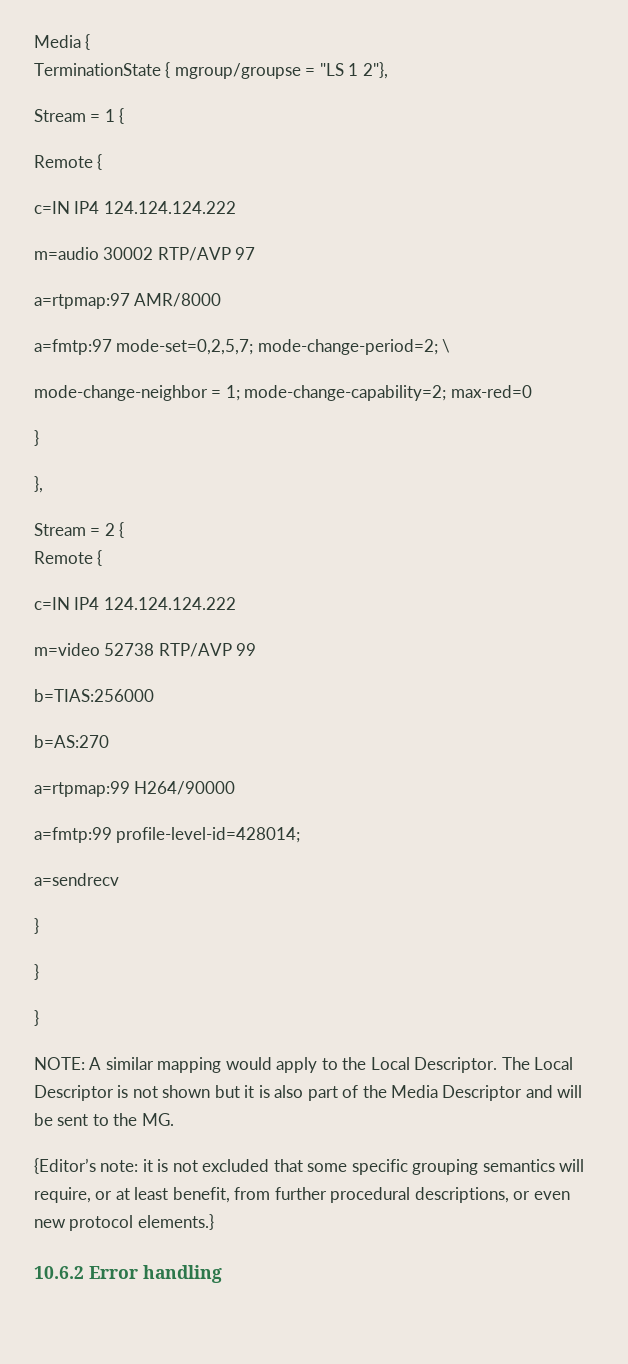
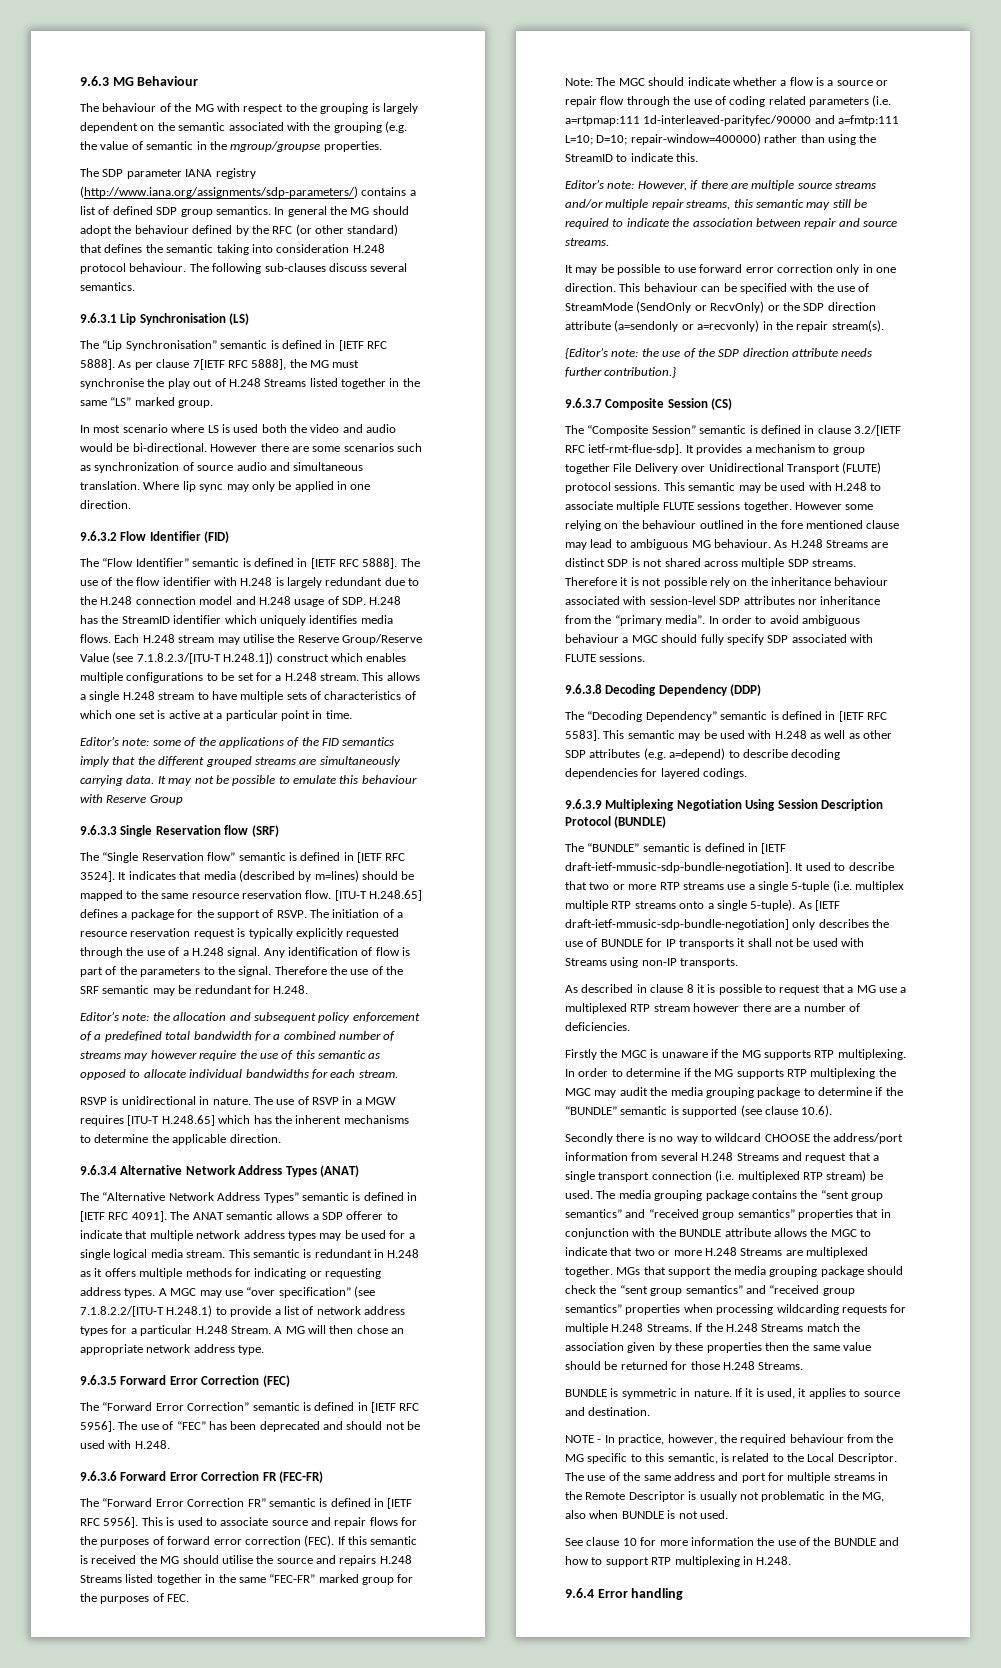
- Media {
- TerminationState { mgroup/groupse = "LS 1 2"},
- Stream = 1 {
- Remote {
- c=IN IP4 124.124.124.222
- m=audio 30002 RTP/AVP 97
- a=rtpmap:97 AMR/8000
- a=fmtp:97 mode-set=0,2,5,7; mode-change-period=2; \
- mode-change-neighbor = 1; mode-change-capability=2; max-red=0
- }
- },
- Stream = 2 {
- Remote {
- c=IN IP4 124.124.124.222
- m=video 52738 RTP/AVP 99
- b=TIAS:256000
- b=AS:270
- a=rtpmap:99 H264/90000
- a=fmtp:99 profile-level-id=428014;
- a=sendrecv
- }
- }
- }
- NOTE: A similar mapping would apply to the Local Descriptor.
+ 9.6.3 MG Behaviour
+ The behaviour of the MG with respect to the grouping is largely dependent on the semantic associated with the grouping (e.g. the value of semantic in the mgroup/groupse properties.
+ The SDP parameter IANA registry (http://www.iana.org/assignments/sdp-parameters/) contains a list of defined SDP group semantics. In general the MG should adopt the behaviour defined by the RFC (or other standard) that defines the semantic taking into consideration H.248 protocol behaviour. The following sub-clauses discuss several semantics.
+ 9.6.3.1 Lip Synchronisation (LS)
+ The “Lip Synchronisation” semantic is defined in [IETF RFC 5888]. As per clause 7[IETF RFC 5888], the MG must synchronise the play out of H.248 Streams listed together in the same “LS” marked group.
+ In most scenario where LS is used both the video and audio would be bi-directional. However there are some scenarios such as synchronization of source audio and simultaneous translation. Where lip sync may only be applied in one direction.
+ 9.6.3.2 Flow Identifier (FID)
+ The “Flow Identifier” semantic is defined in [IETF RFC 5888]. The use of the flow identifier with H.248 is largely redundant due to the H.248 connection model and H.248 usage of SDP. H.248 has the StreamID identifier which uniquely identifies media flows. Each H.248 stream may utilise the Reserve Group/Reserve Value (see 7.1.8.2.3/[ITU-T H.248.1]) construct which enables multiple configurations to be set for a H.248 stream. This allows a single H.248 stream to have multiple sets of characteristics of which one set is active at a particular point in time.
+ Editor’s note: some of the applications of the FID semantics imply that the different grouped streams are simultaneously carrying data. It may not be possible to emulate this behaviour with Reserve Group
+ 9.6.3.3 Single Reservation flow (SRF)
+ The “Single Reservation flow” semantic is defined in [IETF RFC 3524]. It indicates that media (described by m=lines) should be mapped to the same resource reservation flow. [ITU-T H.248.65] defines a package for the support of RSVP. The initiation of a resource reservation request is typically explicitly requested through the use of a H.248 signal. Any identification of flow is part of the parameters to the signal. Therefore the use of the SRF semantic may be redundant for H.248.
+ Editor’s note: the allocation and subsequent policy enforcement of a predefined total bandwidth for a combined number of streams may however require the use of this semantic as opposed to allocate individual bandwidths for each stream.
+ RSVP is unidirectional in nature. The use of RSVP in a MGW requires [ITU-T H.248.65] which has the inherent mechanisms to determine the applicable direction.
+ 9.6.3.4 Alternative Network Address Types (ANAT)
+ The “Alternative Network Address Types” semantic is defined in [IETF RFC 4091]. The ANAT semantic allows a SDP offerer to indicate that multiple network address types may be used for a single logical media stream. This semantic is redundant in H.248 as it offers multiple methods for indicating or requesting address types. A MGC may use “over specification” (see 7.1.8.2.2/[ITU-T H.248.1) to provide a list of network address types for a particular H.248 Stream. A MG will then chose an appropriate network address type.
+ 9.6.3.5 Forward Error Correction (FEC)
+ The “Forward Error Correction” semantic is defined in [IETF RFC 5956]. The use of “FEC” has been deprecated and should not be used with H.248.
+ 9.6.3.6 Forward Error Correction FR (FEC-FR)
+ The “Forward Error Correction FR” semantic is defined in [IETF RFC 5956]. This is used to associate source and repair flows for the purposes of forward error correction (FEC). If this semantic is received the MG should utilise the source and repairs H.248 Streams listed together in the same “FEC-FR” marked group for the purposes of FEC.
+ Note: The MGC should indicate whether a flow is a source or repair flow through the use of coding related parameters (i.e. a=rtpmap:111 1d-interleaved-parityfec/90000 and a=fmtp:111 L=10; D=10; repair-window=400000) rather than using the StreamID to indicate this.
+ Editor’s note: However, if there are multiple source streams and/or multiple repair streams, this semantic may still be required to indicate the association between repair and source streams.
+ It may be possible to use forward error correction only in one direction. This behaviour can be specified with the use of StreamMode (SendOnly or RecvOnly) or the SDP direction attribute (a=sendonly or a=recvonly) in the repair stream(s).
+ {Editor’s note: the use of the SDP direction attribute needs further contribution.}
+ 9.6.3.7 Composite Session (CS)
+ The “Composite Session” semantic is defined in clause 3.2/[IETF RFC ietf-rmt-flue-sdp]. It provides a mechanism to group together File Delivery over Unidirectional Transport (FLUTE) protocol sessions. This semantic may be used with H.248 to associate multiple FLUTE sessions together. However some relying on the behaviour outlined in the fore mentioned clause may lead to ambiguous MG behaviour. As H.248 Streams are distinct SDP is not shared across multiple SDP streams. Therefore it is not possible rely on the inheritance behaviour associated with session-level SDP attributes nor inheritance from the “primary media”. In order to avoid ambiguous behaviour a MGC should fully specify SDP associated with FLUTE sessions.
+ 9.6.3.8 Decoding Dependency (DDP)
+ The “Decoding Dependency” semantic is defined in [IETF RFC 5583]. This semantic may be used with H.248 as well as other SDP attributes (e.g. a=depend) to describe decoding dependencies for layered codings.
+ 9.6.3.9 Multiplexing Negotiation Using Session Description Protocol (BUNDLE)
+ The “BUNDLE” semantic is defined in [IETF draft-ietf-mmusic-sdp-bundle-negotiation]. It used to describe that two or more RTP streams use a single 5-tuple (i.e. multiplex multiple RTP streams onto a single 5-tuple). As [IETF draft-ietf-mmusic-sdp-bundle-negotiation] only describes the use of BUNDLE for IP transports it shall not be used with Streams using non-IP transports.
+ As described in clause 8 it is possible to request that a MG use a multiplexed RTP stream however there are a number of deficiencies.
+ Firstly the MGC is unaware if the MG supports RTP multiplexing. In order to determine if the MG supports RTP multiplexing the MGC may audit the media grouping package to determine if the “BUNDLE” semantic is supported (see clause 10.6).
+ Secondly there is no way to wildcard CHOOSE the address/port information from several H.248 Streams and request that a single transport connection (i.e. multiplexed RTP stream) be used. The media grouping package contains the “sent group semantics” and “received group semantics” properties that in conjunction with the BUNDLE attribute allows the MGC to indicate that two or more H.248 Streams are multiplexed together. MGs that support the media grouping package should check the “sent group semantics” and “received group semantics” properties when processing wildcarding requests for multiple H.248 Streams. If the H.248 Streams match the association given by these properties then the same value should be returned for those H.248 Streams.
+ BUNDLE is symmetric in nature. If it is used, it applies to source and destination.
+ NOTE - In practice, however, the required behaviour from the MG specific to this semantic, is related to the Local Descriptor.
- The Local Descriptor is not shown but it is also part of the Media Descriptor and will be sent to the MG.
- {Editor’s note: it is not excluded that some specific grouping semantics will require, or at least benefit, from further procedural descriptions, or even new protocol elements.}
- 10.6.2 Error handling
+ The use of the same address and port for multiple streams in the Remote Descriptor is usually not problematic in the MG, also when BUNDLE is not used.
+ See clause 10 for more information the use of the BUNDLE and how to support RTP multiplexing in H.248.
+ 9.6.4 Error handling

